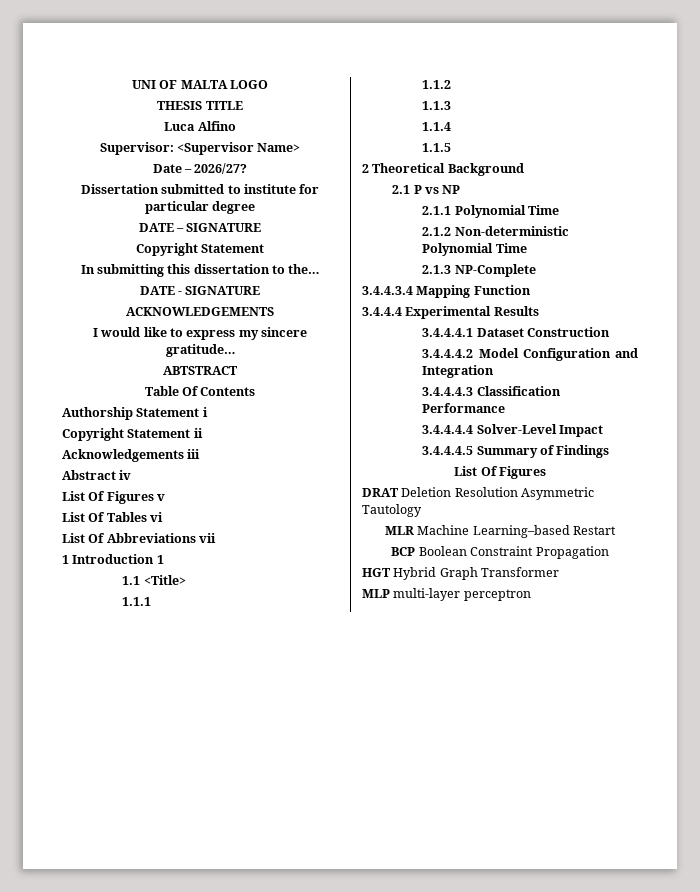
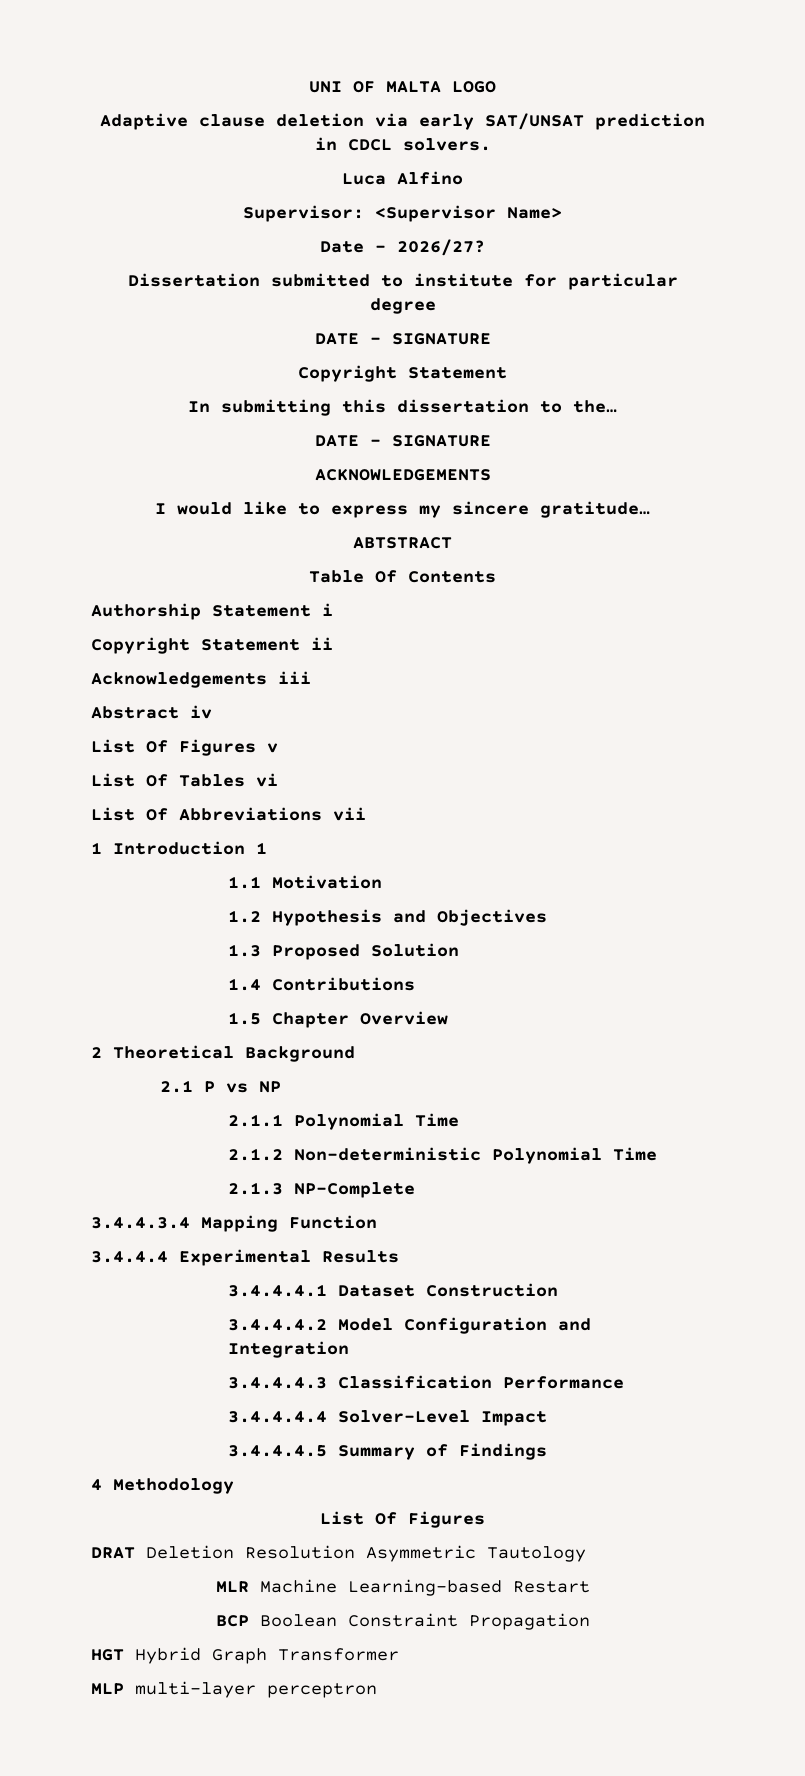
- THESIS TITLE
+ Adaptive clause deletion via early SAT/UNSAT prediction in CDCL solvers.
- 1.1 <Title>
- 1.1.1
- 1.1.2
- 1.1.3
- 1.1.4
- 1.1.5
+ 1.1 Motivation
+ 1.2 Hypothesis and Objectives
+ 1.3 Proposed Solution
+ 1.4 Contributions
+ 1.5 Chapter Overview
+ 4 Methodology

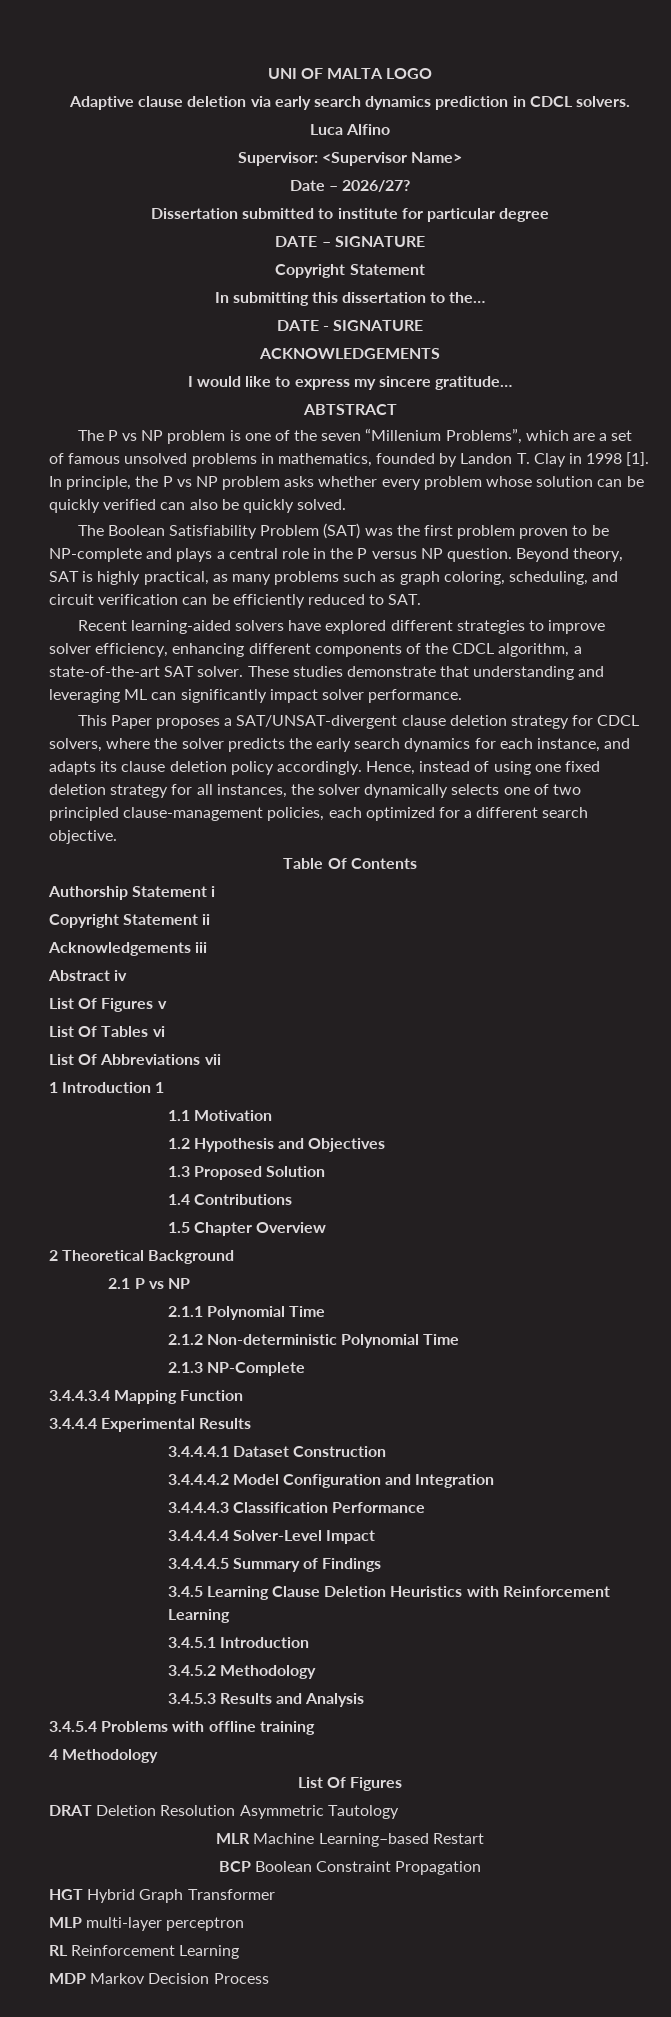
- Adaptive clause deletion via early SAT/UNSAT prediction in CDCL solvers.
+ Adaptive clause deletion via early search dynamics prediction in CDCL solvers.
+ The P vs NP problem is one of the seven “Millenium Problems”, which are a set of famous unsolved problems in mathematics, founded by Landon T. Clay in 1998 [1]. In principle, the P vs NP problem asks whether every problem whose solution can be quickly verified can also be quickly solved.
+ The Boolean Satisfiability Problem (SAT) was the first problem proven to be NP-complete and plays a central role in the P versus NP question. Beyond theory, SAT is highly practical, as many problems such as graph coloring, scheduling, and circuit verification can be efficiently reduced to SAT.
+ Recent learning-aided solvers have explored different strategies to improve solver efficiency, enhancing different components of the CDCL algorithm, a state-of-the-art SAT solver. These studies demonstrate that understanding and leveraging ML can significantly impact solver performance.
+ This Paper proposes a SAT/UNSAT-divergent clause deletion strategy for CDCL solvers, where the solver predicts the early search dynamics for each instance, and adapts its clause deletion policy accordingly. Hence, instead of using one fixed deletion strategy for all instances, the solver dynamically selects one of two principled clause-management policies, each optimized for a different search objective.
+ 3.4.5 Learning Clause Deletion Heuristics with Reinforcement Learning
+ 3.4.5.1 Introduction
+ 3.4.5.2 Methodology
+ 3.4.5.3 Results and Analysis
+ 3.4.5.4 Problems with offline training
+ RL Reinforcement Learning
+ MDP Markov Decision Process

